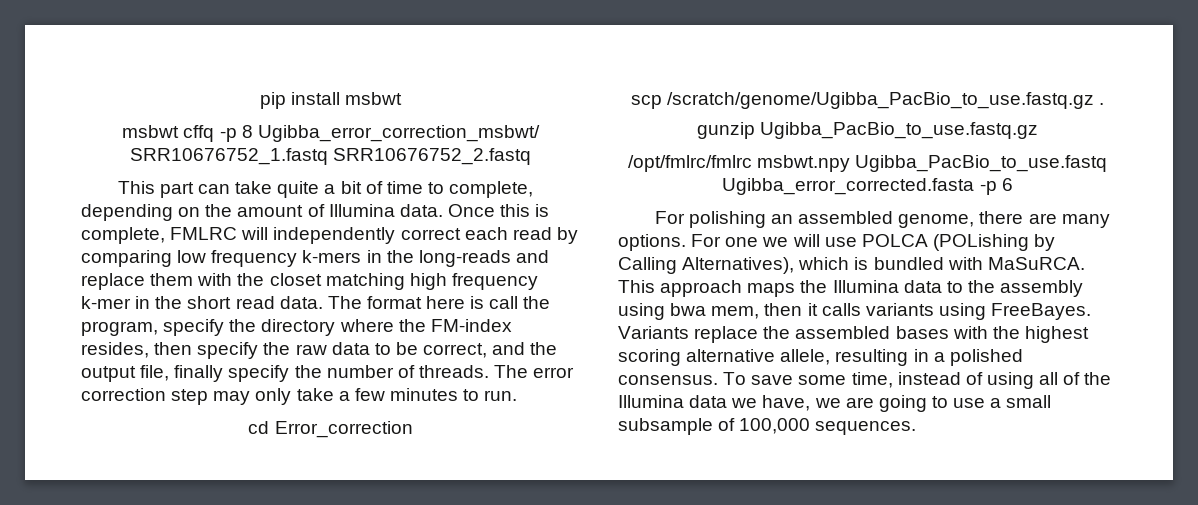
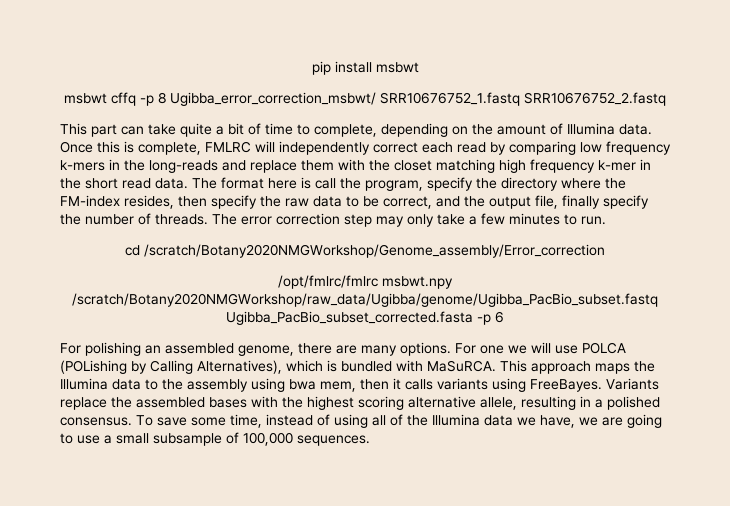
- cd Error_correction
- scp /scratch/genome/Ugibba_PacBio_to_use.fastq.gz .
- gunzip Ugibba_PacBio_to_use.fastq.gz
+ cd /scratch/Botany2020NMGWorkshop/Genome_assembly/Error_correction
- /opt/fmlrc/fmlrc msbwt.npy Ugibba_PacBio_to_use.fastq Ugibba_error_corrected.fasta -p 6
+ /opt/fmlrc/fmlrc msbwt.npy /scratch/Botany2020NMGWorkshop/raw_data/Ugibba/genome/Ugibba_PacBio_subset.fastq Ugibba_PacBio_subset_corrected.fasta -p 6

